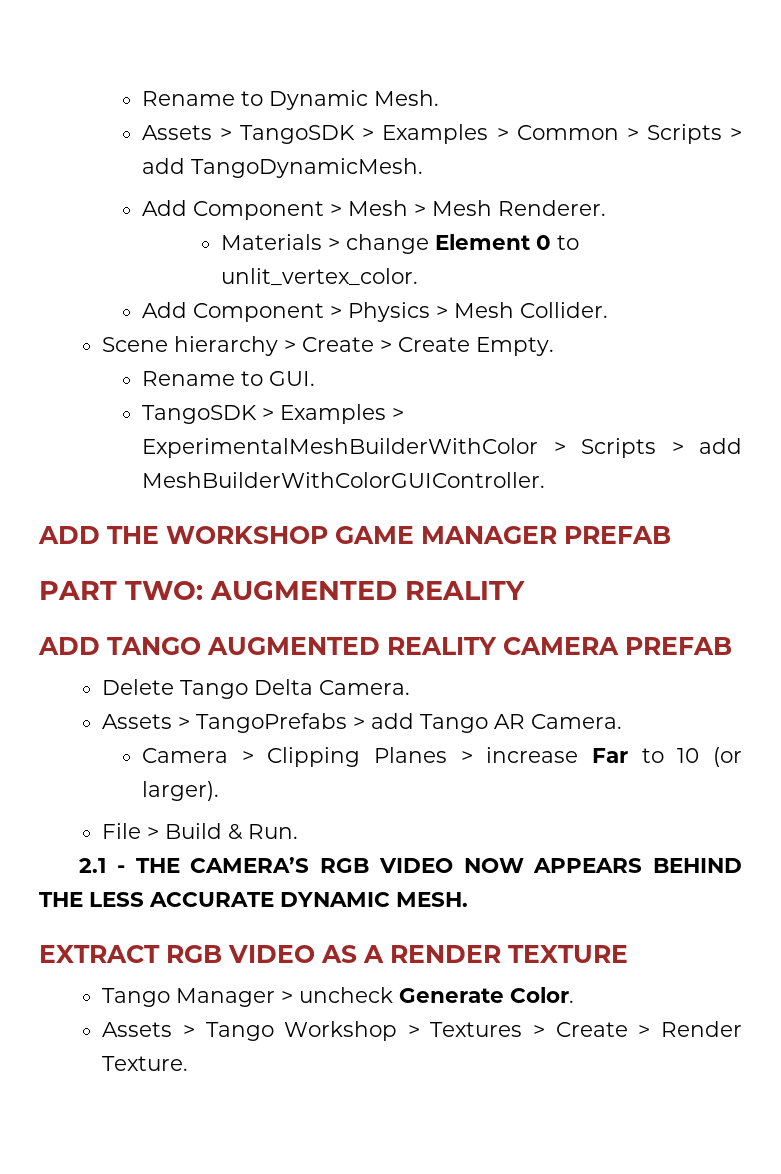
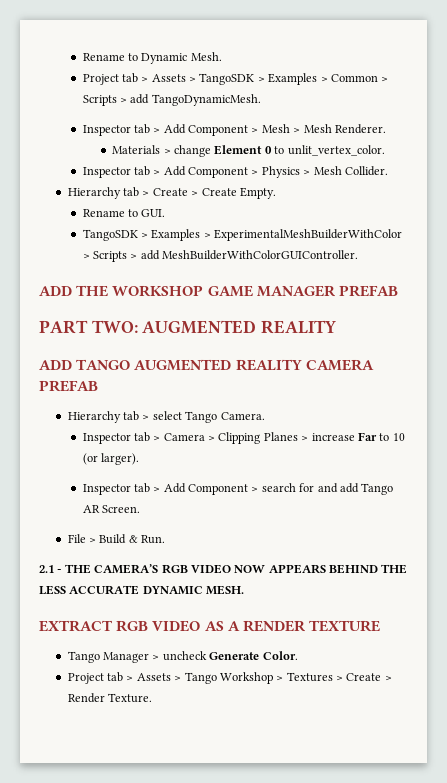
- Assets > TangoSDK > Examples > Common > Scripts > add TangoDynamicMesh.
+ Project tab > Assets > TangoSDK > Examples > Common > Scripts > add TangoDynamicMesh.
- Add Component > Mesh > Mesh Renderer.
+ Inspector tab > Add Component > Mesh > Mesh Renderer.
- Add Component > Physics > Mesh Collider.
+ Inspector tab > Add Component > Physics > Mesh Collider.
- Scene hierarchy > Create > Create Empty.
+ Hierarchy tab > Create > Create Empty.
- Delete Tango Delta Camera.
- Assets > TangoPrefabs > add Tango AR Camera.
- Camera > Clipping Planes > increase Far to 10 (or larger).
+ Hierarchy tab > select Tango Camera.
+ Inspector tab > Camera > Clipping Planes > increase Far to 10 (or larger).
+ Inspector tab > Add Component > search for and add Tango AR Screen.
- Assets > Tango Workshop > Textures > Create > Render Texture.
+ Project tab > Assets > Tango Workshop > Textures > Create > Render Texture.

